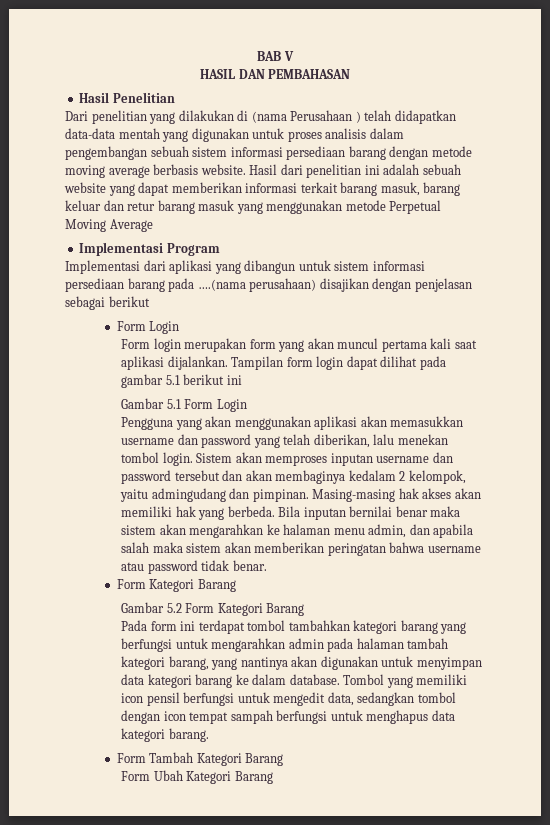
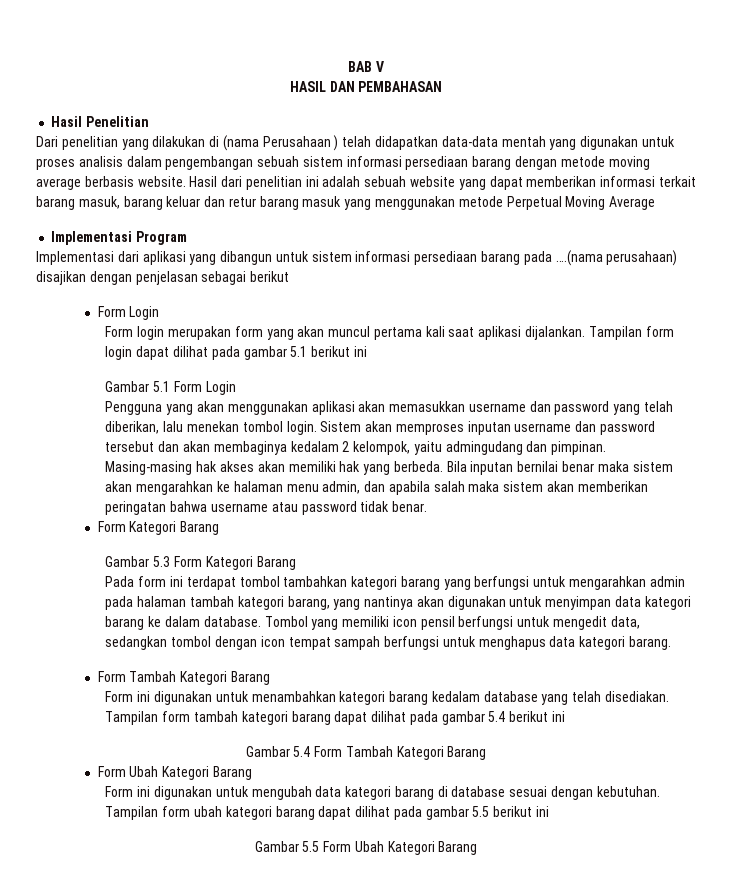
- Gambar 5.2 Form Kategori Barang
+ Gambar 5.3 Form Kategori Barang
+ Form ini digunakan untuk menambahkan kategori barang kedalam database yang telah disediakan. Tampilan form tambah kategori barang dapat dilihat pada gambar 5.4 berikut ini
+ Gambar 5.4 Form Tambah Kategori Barang
  Form Ubah Kategori Barang
+ Form ini digunakan untuk mengubah data kategori barang di database sesuai dengan kebutuhan. Tampilan form ubah kategori barang dapat dilihat pada gambar 5.5 berikut ini
+ Gambar 5.5 Form Ubah Kategori Barang

